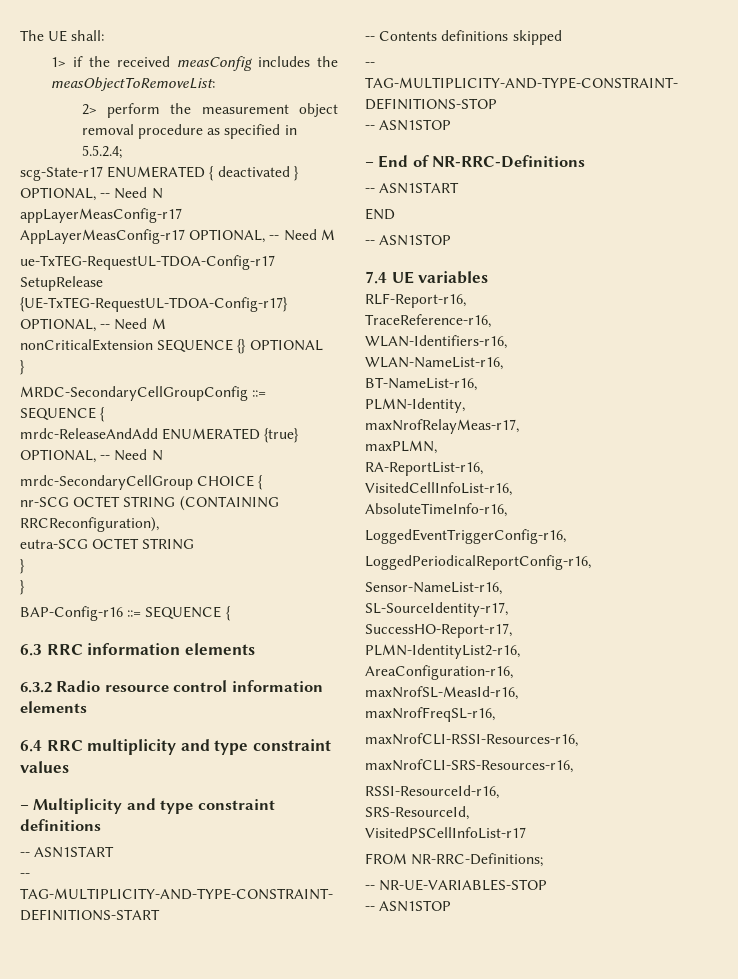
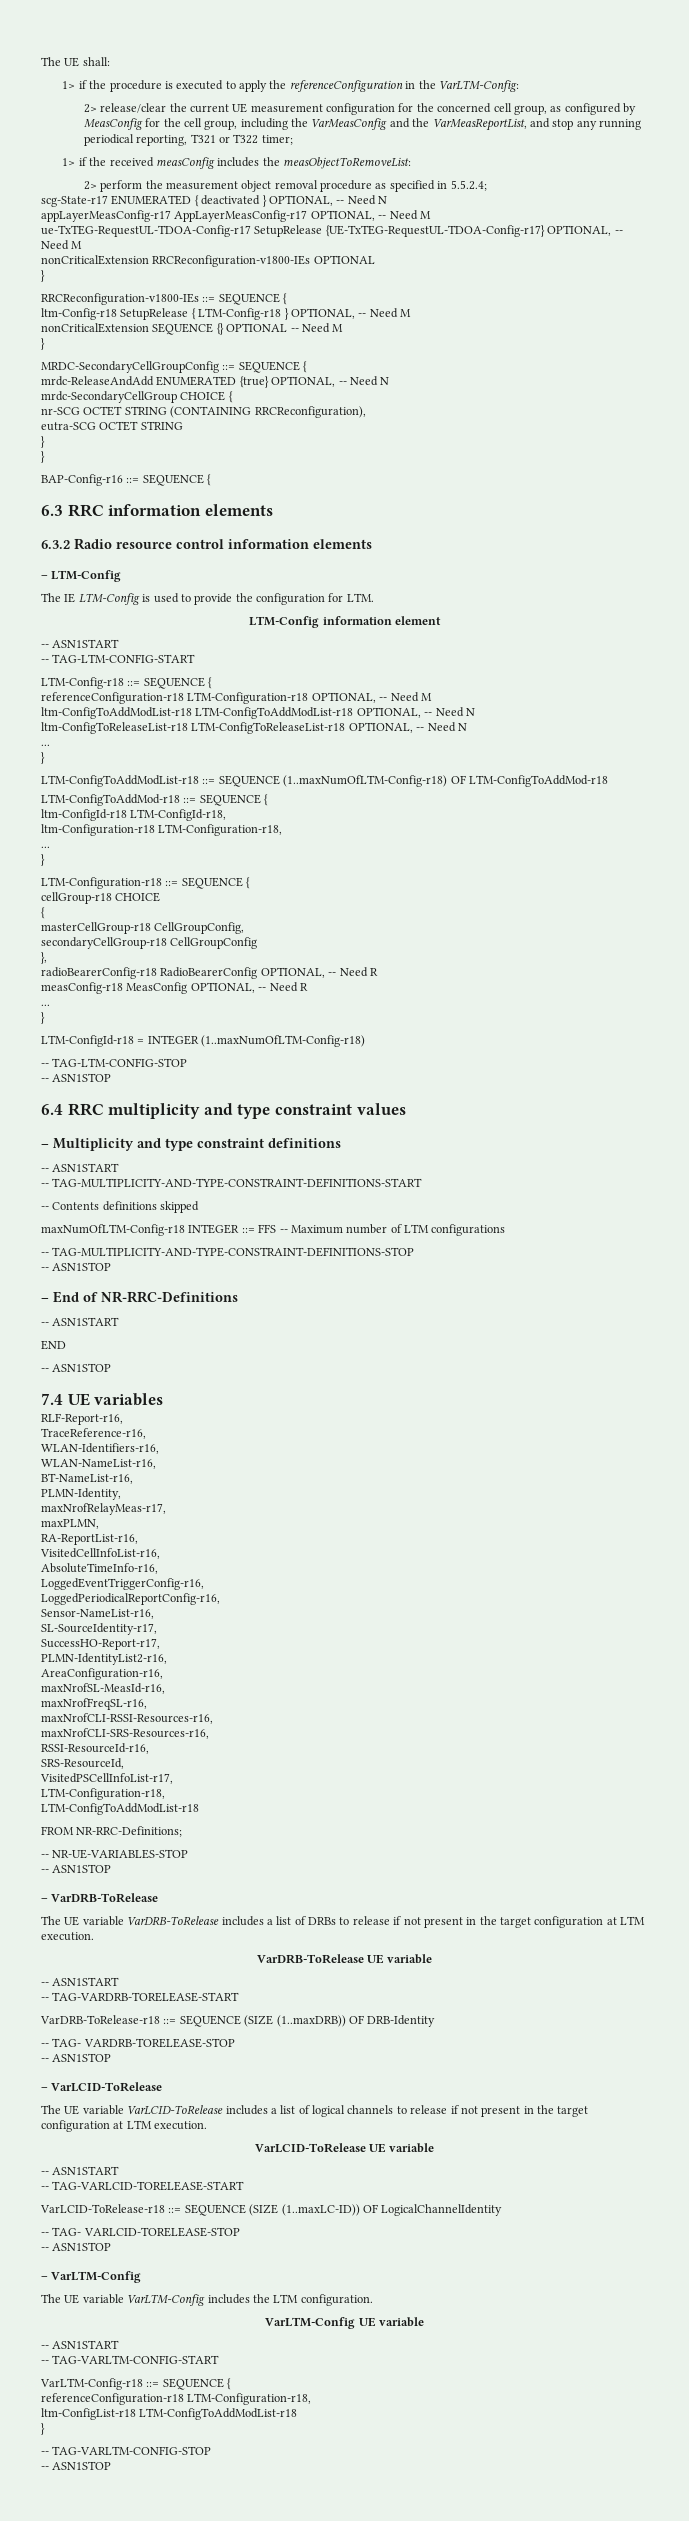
+ 1> if the procedure is executed to apply the referenceConfiguration in the VarLTM-Config:
+ 2> release/clear the current UE measurement configuration for the concerned cell group, as configured by MeasConfig for the cell group, including the VarMeasConfig and the VarMeasReportList, and stop any running periodical reporting, T321 or T322 timer;
+ nonCriticalExtension RRCReconfiguration-v1800-IEs OPTIONAL
+ }
+ RRCReconfiguration-v1800-IEs ::= SEQUENCE {
+ ltm-Config-r18 SetupRelease { LTM-Config-r18 } OPTIONAL, -- Need M
- nonCriticalExtension SEQUENCE {} OPTIONAL
+ nonCriticalExtension SEQUENCE {} OPTIONAL -- Need M
+ – LTM-Config
+ The IE LTM-Config is used to provide the configuration for LTM.
+ LTM-Config information element
+ -- ASN1START
+ -- TAG-LTM-CONFIG-START
+ LTM-Config-r18 ::= SEQUENCE {
+ referenceConfiguration-r18 LTM-Configuration-r18 OPTIONAL, -- Need M
+ ltm-ConfigToAddModList-r18 LTM-ConfigToAddModList-r18 OPTIONAL, -- Need N
+ ltm-ConfigToReleaseList-r18 LTM-ConfigToReleaseList-r18 OPTIONAL, -- Need N
+ ...
+ }
+ LTM-ConfigToAddModList-r18 ::= SEQUENCE (1..maxNumOfLTM-Config-r18) OF LTM-ConfigToAddMod-r18
+ LTM-ConfigToAddMod-r18 ::= SEQUENCE {
+ ltm-ConfigId-r18 LTM-ConfigId-r18,
+ ltm-Configuration-r18 LTM-Configuration-r18,
+ ...
+ }
+ LTM-Configuration-r18 ::= SEQUENCE {
+ cellGroup-r18 CHOICE
+ {
+ masterCellGroup-r18 CellGroupConfig,
+ secondaryCellGroup-r18 CellGroupConfig
+ },
+ radioBearerConfig-r18 RadioBearerConfig OPTIONAL, -- Need R
+ measConfig-r18 MeasConfig OPTIONAL, -- Need R
+ ...
+ }
+ LTM-ConfigId-r18 = INTEGER (1..maxNumOfLTM-Config-r18)
+ -- TAG-LTM-CONFIG-STOP
+ -- ASN1STOP
+ maxNumOfLTM-Config-r18 INTEGER ::= FFS -- Maximum number of LTM configurations
- VisitedPSCellInfoList-r17
+ VisitedPSCellInfoList-r17,
+ LTM-Configuration-r18,
+ LTM-ConfigToAddModList-r18
+ – VarDRB-ToRelease
+ The UE variable VarDRB-ToRelease includes a list of DRBs to release if not present in the target configuration at LTM execution.
+ VarDRB-ToRelease UE variable
+ -- ASN1START
+ -- TAG-VARDRB-TORELEASE-START
+ VarDRB-ToRelease-r18 ::= SEQUENCE (SIZE (1..maxDRB)) OF DRB-Identity
+ -- TAG- VARDRB-TORELEASE-STOP
+ -- ASN1STOP
+ – VarLCID-ToRelease
+ The UE variable VarLCID-ToRelease includes a list of logical channels to release if not present in the target configuration at LTM execution.
+ VarLCID-ToRelease UE variable
+ -- ASN1START
+ -- TAG-VARLCID-TORELEASE-START
+ VarLCID-ToRelease-r18 ::= SEQUENCE (SIZE (1..maxLC-ID)) OF LogicalChannelIdentity
+ -- TAG- VARLCID-TORELEASE-STOP
+ -- ASN1STOP
+ – VarLTM-Config
+ The UE variable VarLTM-Config includes the LTM configuration.
+ VarLTM-Config UE variable
+ -- ASN1START
+ -- TAG-VARLTM-CONFIG-START
+ VarLTM-Config-r18 ::= SEQUENCE {
+ referenceConfiguration-r18 LTM-Configuration-r18,
+ ltm-ConfigList-r18 LTM-ConfigToAddModList-r18
+ }
+ -- TAG-VARLTM-CONFIG-STOP
+ -- ASN1STOP

